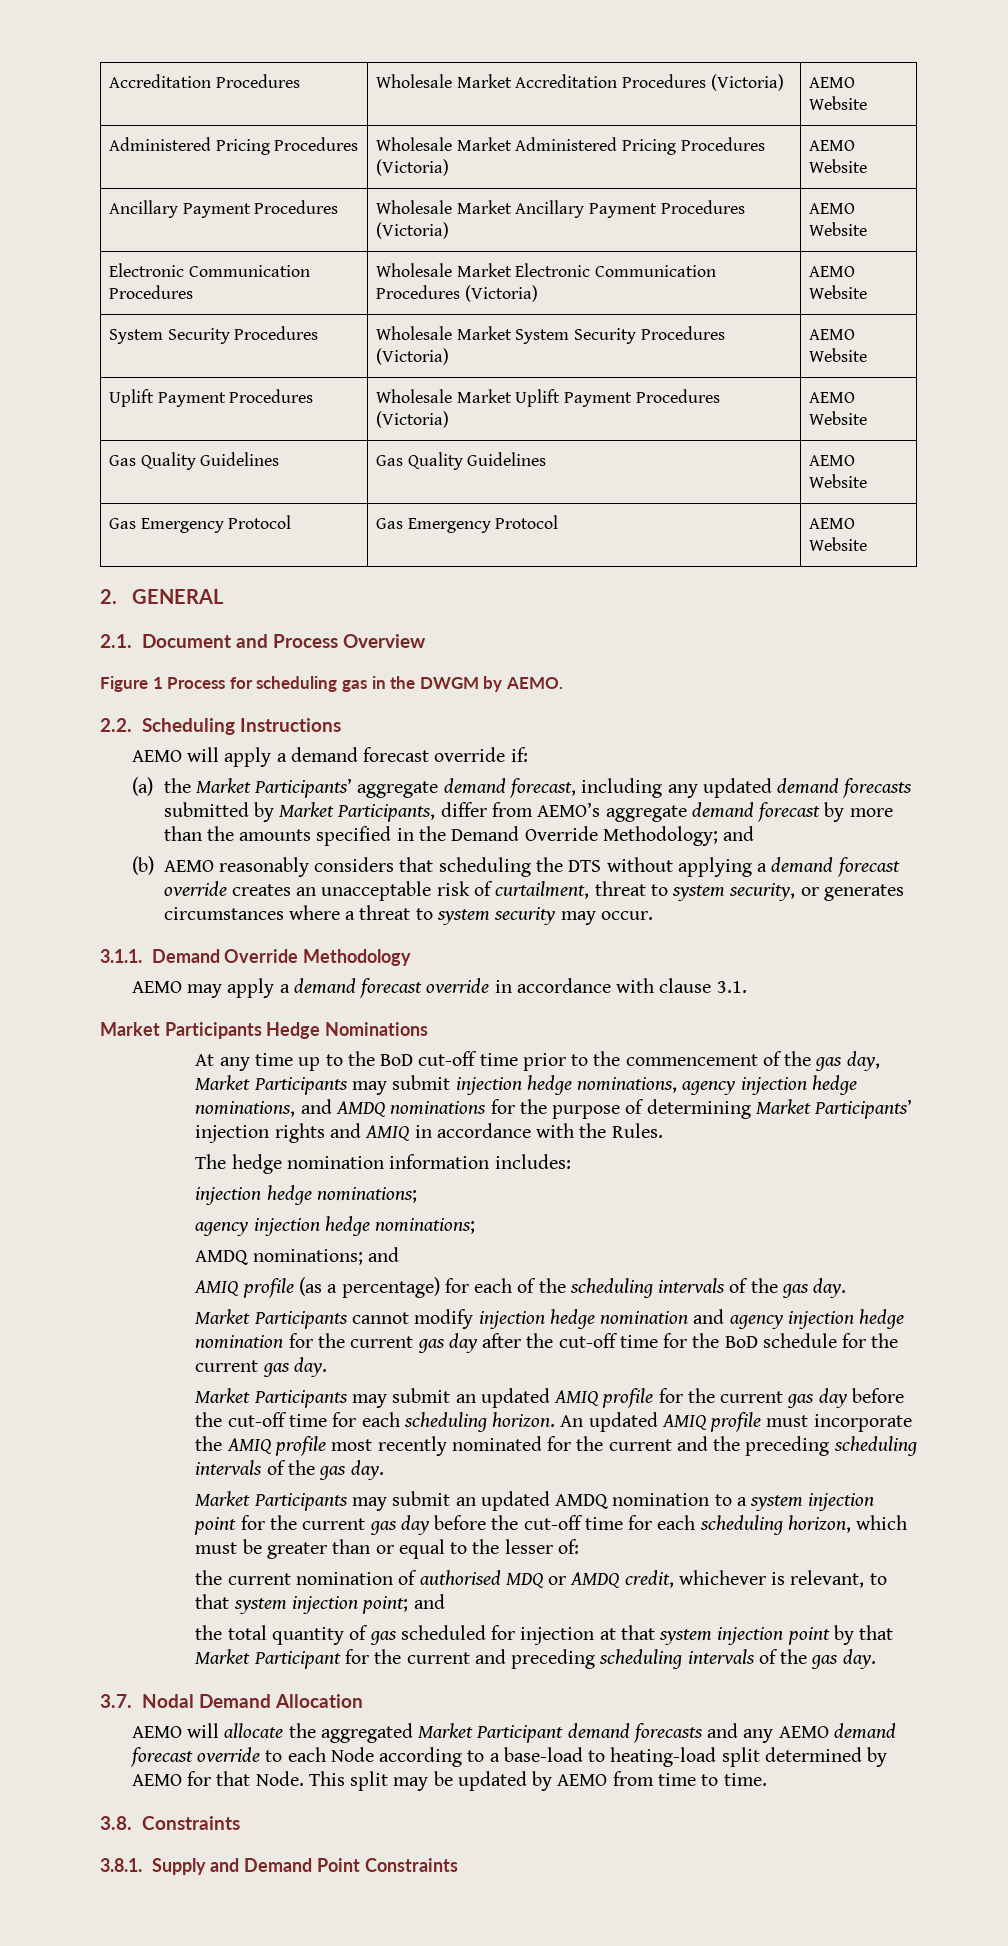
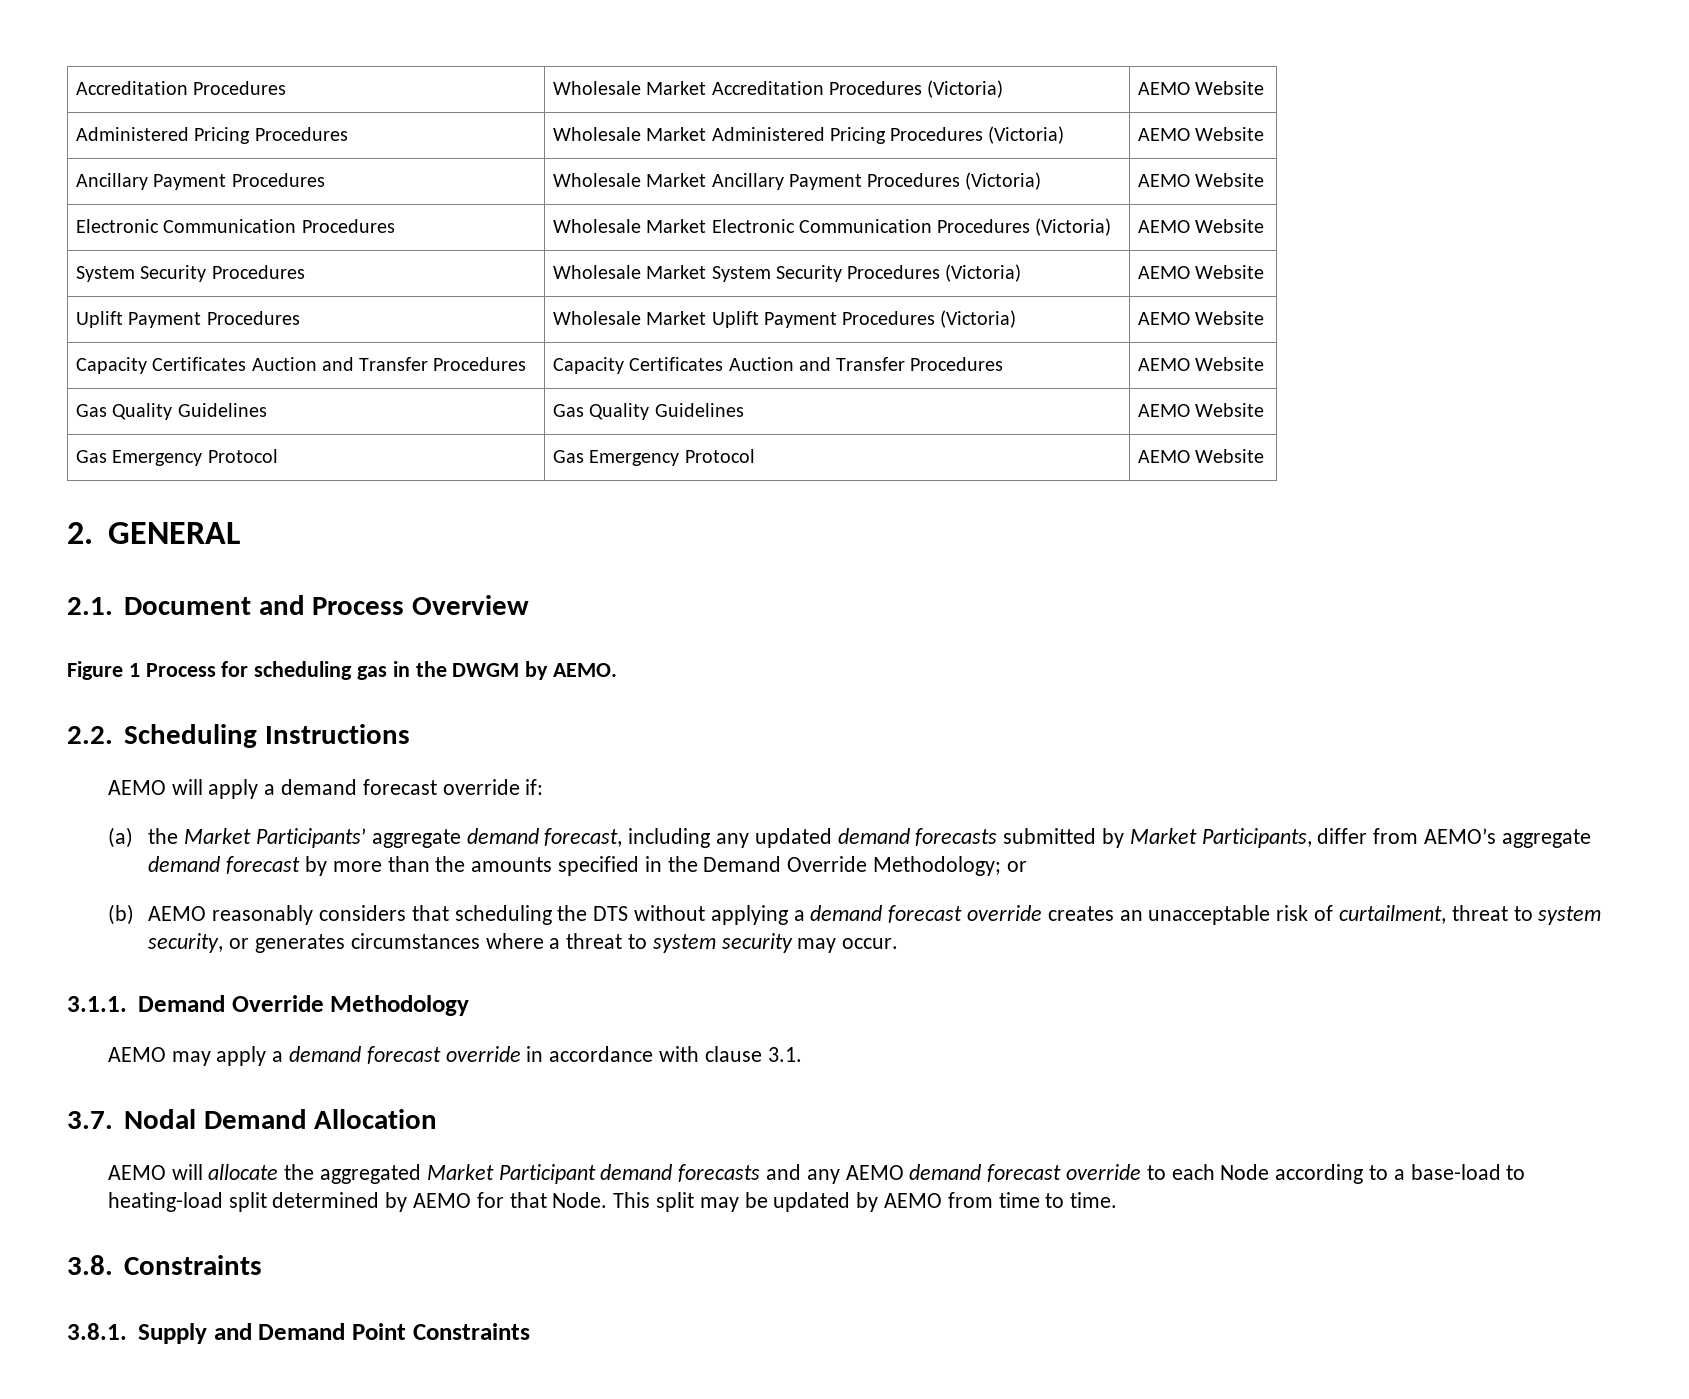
+ Capacity Certificates Auction and Transfer Procedures | Capacity Certificates Auction and Transfer Procedures | AEMO Website
- (a) the Market Participants’ aggregate demand forecast, including any updated demand forecasts submitted by Market Participants, differ from AEMO’s aggregate demand forecast by more than the amounts specified in the Demand Override Methodology; and
+ (a) the Market Participants’ aggregate demand forecast, including any updated demand forecasts submitted by Market Participants, differ from AEMO’s aggregate demand forecast by more than the amounts specified in the Demand Override Methodology; or
- Market Participants Hedge Nominations
- At any time up to the BoD cut-off time prior to the commencement of the gas day, Market Participants may submit injection hedge nominations, agency injection hedge nominations, and AMDQ nominations for the purpose of determining Market Participants’ injection rights and AMIQ in accordance with the Rules.
- The hedge nomination information includes:
- injection hedge nominations;
- agency injection hedge nominations;
- AMDQ nominations; and
- AMIQ profile (as a percentage) for each of the scheduling intervals of the gas day.
- Market Participants cannot modify injection hedge nomination and agency injection hedge nomination for the current gas day after the cut-off time for the BoD schedule for the current gas day.
- Market Participants may submit an updated AMIQ profile for the current gas day before the cut-off time for each scheduling horizon. An updated AMIQ profile must incorporate the AMIQ profile most recently nominated for the current and the preceding scheduling intervals of the gas day.
- Market Participants may submit an updated AMDQ nomination to a system injection point for the current gas day before the cut-off time for each scheduling horizon, which must be greater than or equal to the lesser of:
- the current nomination of authorised MDQ or AMDQ credit, whichever is relevant, to that system injection point; and
- the total quantity of gas scheduled for injection at that system injection point by that Market Participant for the current and preceding scheduling intervals of the gas day.

